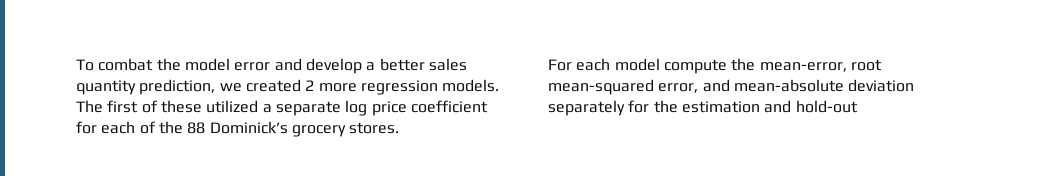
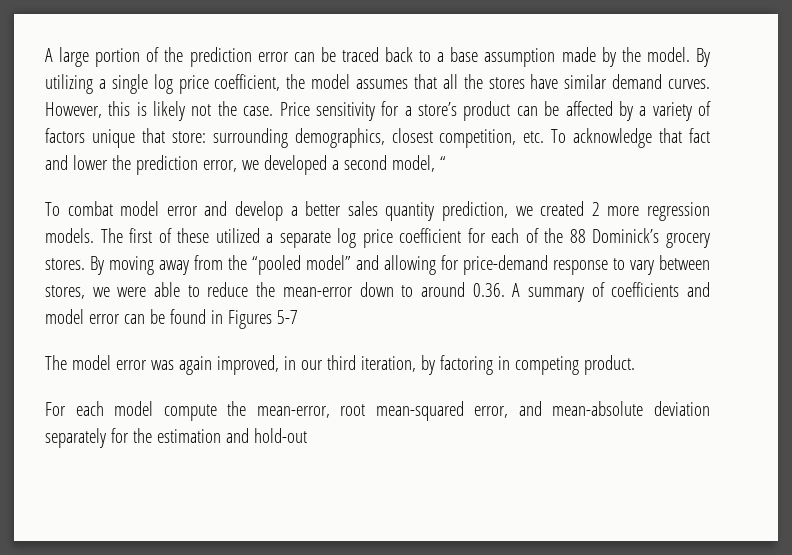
+ A large portion of the prediction error can be traced back to a base assumption made by the model. By utilizing a single log price coefficient, the model assumes that all the stores have similar demand curves. However, this is likely not the case. Price sensitivity for a store’s product can be affected by a variety of factors unique that store: surrounding demographics, closest competition, etc. To acknowledge that fact and lower the prediction error, we developed a second model, “
- To combat the model error and develop a better sales quantity prediction, we created 2 more regression models.
+ To combat model error and develop a better sales quantity prediction, we created 2 more regression models.
+ By moving away from the “pooled model” and allowing for price-demand response to vary between stores, we were able to reduce the mean-error down to around 0.36. A summary of coefficients and model error can be found in Figures 5-7
+ The model error was again improved, in our third iteration, by factoring in competing product.

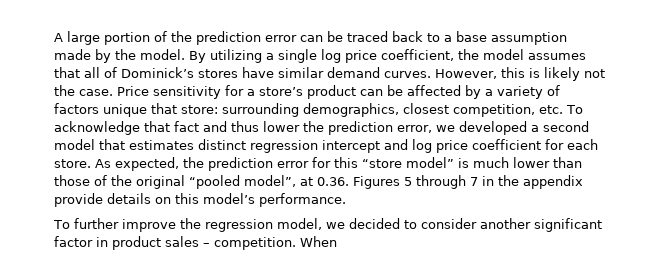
- By utilizing a single log price coefficient, the model assumes that all the stores have similar demand curves.
+ By utilizing a single log price coefficient, the model assumes that all of Dominick’s stores have similar demand curves.
- Price sensitivity for a store’s product can be affected by a variety of factors unique that store: surrounding demographics, closest competition, etc. To acknowledge that fact and lower the prediction error, we developed a second model, “
- To combat model error and develop a better sales quantity prediction, we created 2 more regression models. The first of these utilized a separate log price coefficient for each of the 88 Dominick’s grocery stores. By moving away from the “pooled model” and allowing for price-demand response to vary between stores, we were able to reduce the mean-error down to around 0.36. A summary of coefficients and model error can be found in Figures 5-7
- The model error was again improved, in our third iteration, by factoring in competing product.
- For each model compute the mean-error, root mean-squared error, and mean-absolute deviation separately for the estimation and hold-out
+ Price sensitivity for a store’s product can be affected by a variety of factors unique that store: surrounding demographics, closest competition, etc. To acknowledge that fact and thus lower the prediction error, we developed a second model that estimates distinct regression intercept and log price coefficient for each store. As expected, the prediction error for this “store model” is much lower than those of the original “pooled model”, at 0.36. Figures 5 through 7 in the appendix provide details on this model’s performance.
+ To further improve the regression model, we decided to consider another significant factor in product sales – competition. When

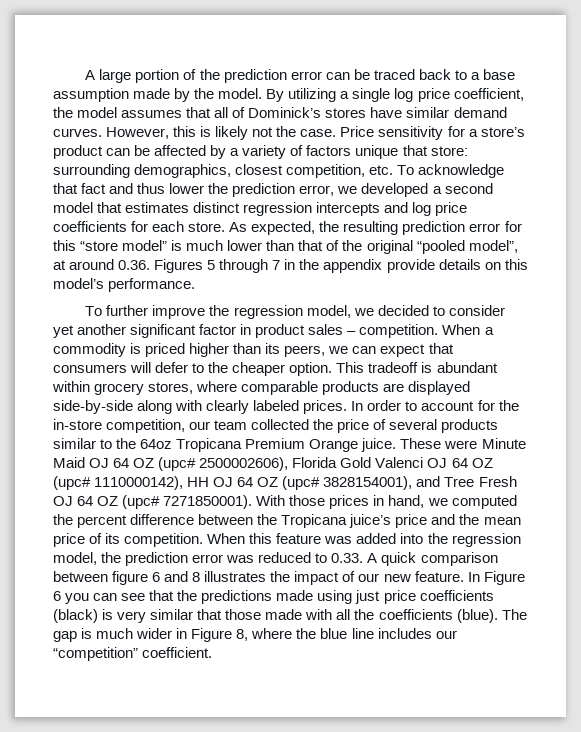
- Price sensitivity for a store’s product can be affected by a variety of factors unique that store: surrounding demographics, closest competition, etc. To acknowledge that fact and thus lower the prediction error, we developed a second model that estimates distinct regression intercept and log price coefficient for each store.
+ Price sensitivity for a store’s product can be affected by a variety of factors unique that store: surrounding demographics, closest competition, etc. To acknowledge that fact and thus lower the prediction error, we developed a second model that estimates distinct regression intercepts and log price coefficients for each store.
- As expected, the prediction error for this “store model” is much lower than those of the original “pooled model”, at 0.36. Figures 5 through 7 in the appendix provide details on this model’s performance.
+ As expected, the resulting prediction error for this “store model” is much lower than that of the original “pooled model”, at around 0.36. Figures 5 through 7 in the appendix provide details on this model’s performance.
- To further improve the regression model, we decided to consider another significant factor in product sales – competition.
+ To further improve the regression model, we decided to consider yet another significant factor in product sales – competition.
- When
+ When a commodity is priced higher than its peers, we can expect that consumers will defer to the cheaper option. This tradeoff is abundant within grocery stores, where comparable products are displayed side-by-side along with clearly labeled prices. In order to account for the in-store competition, our team collected the price of several products similar to the 64oz Tropicana Premium Orange juice. These were Minute Maid OJ 64 OZ (upc# 2500002606), Florida Gold Valenci OJ 64 OZ (upc# 1110000142), HH OJ 64 OZ (upc# 3828154001), and Tree Fresh OJ 64 OZ (upc# 7271850001). With those prices in hand, we computed the percent difference between the Tropicana juice’s price and the mean price of its competition. When this feature was added into the regression model, the prediction error was reduced to 0.33. A quick comparison between figure 6 and 8 illustrates the impact of our new feature. In Figure 6 you can see that the predictions made using just price coefficients (black) is very similar that those made with all the coefficients (blue). The gap is much wider in Figure 8, where the blue line includes our “competition” coefficient.

